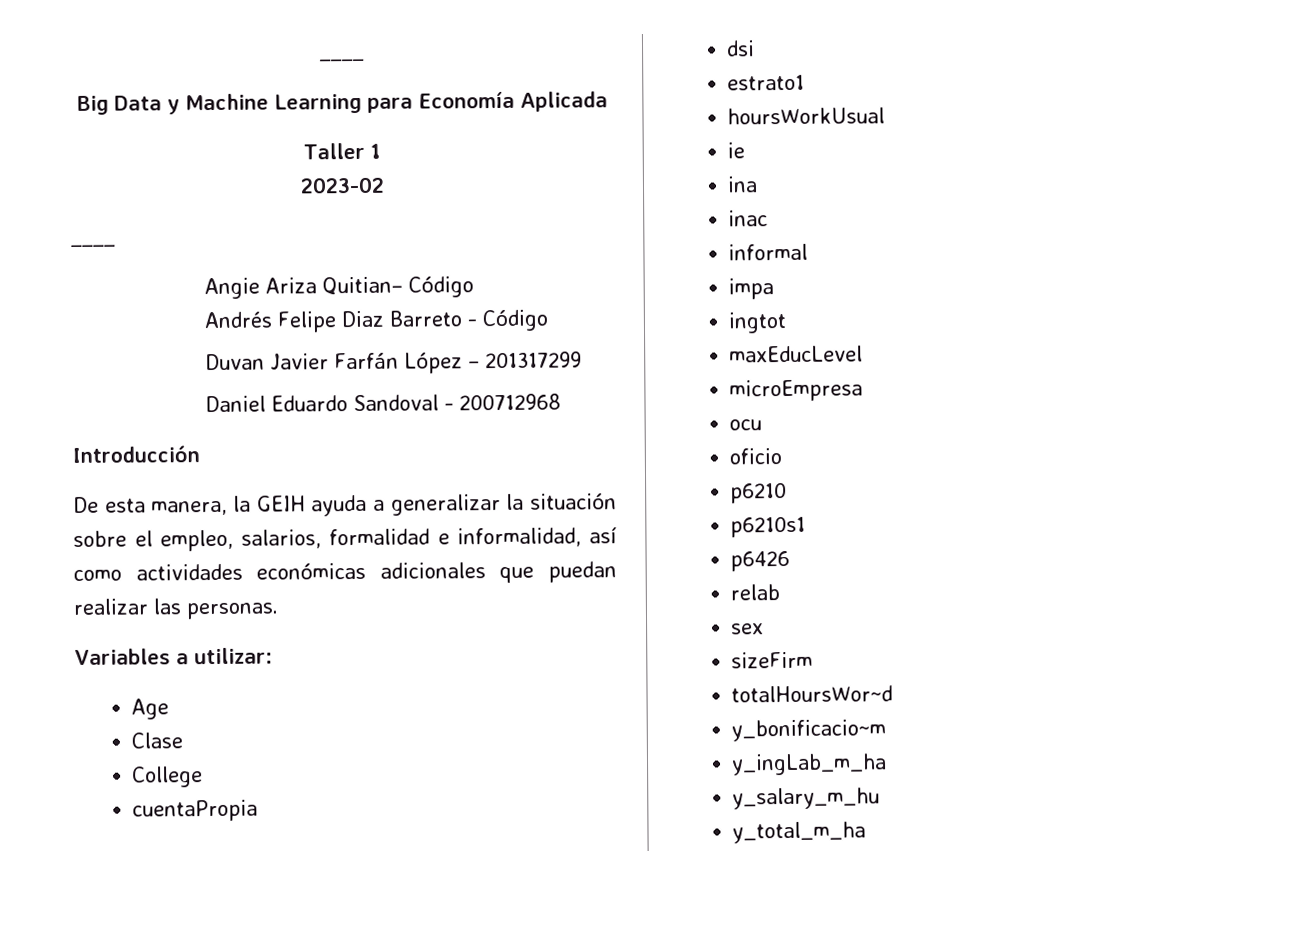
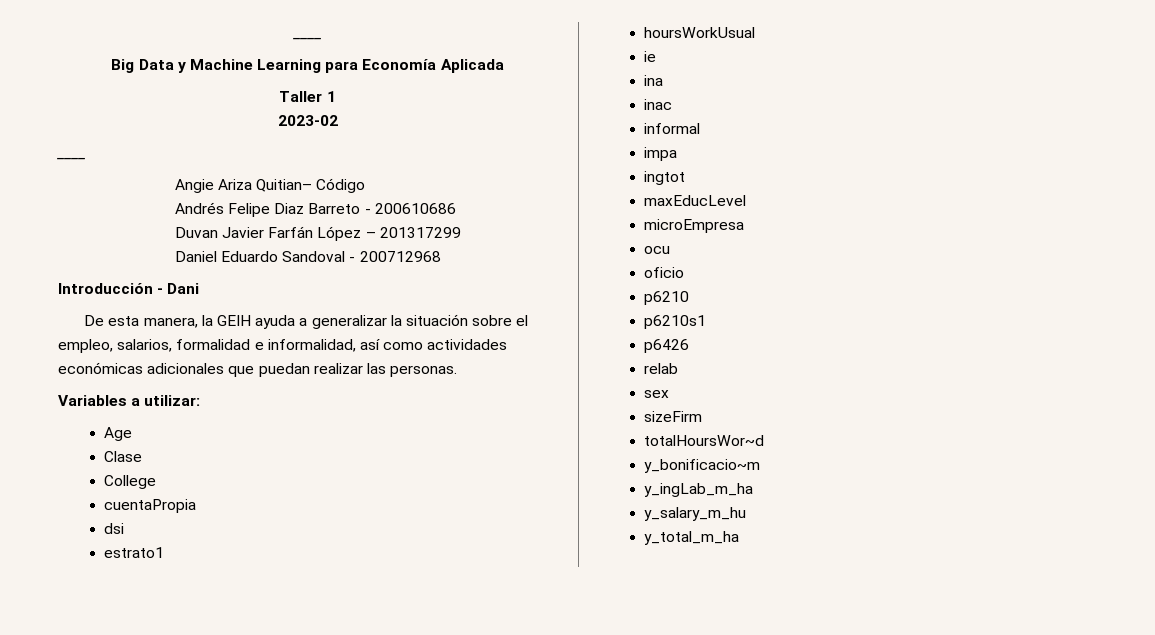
- Andrés Felipe Diaz Barreto - Código
+ Andrés Felipe Diaz Barreto - 200610686
- Introducción
+ Introducción - Dani

